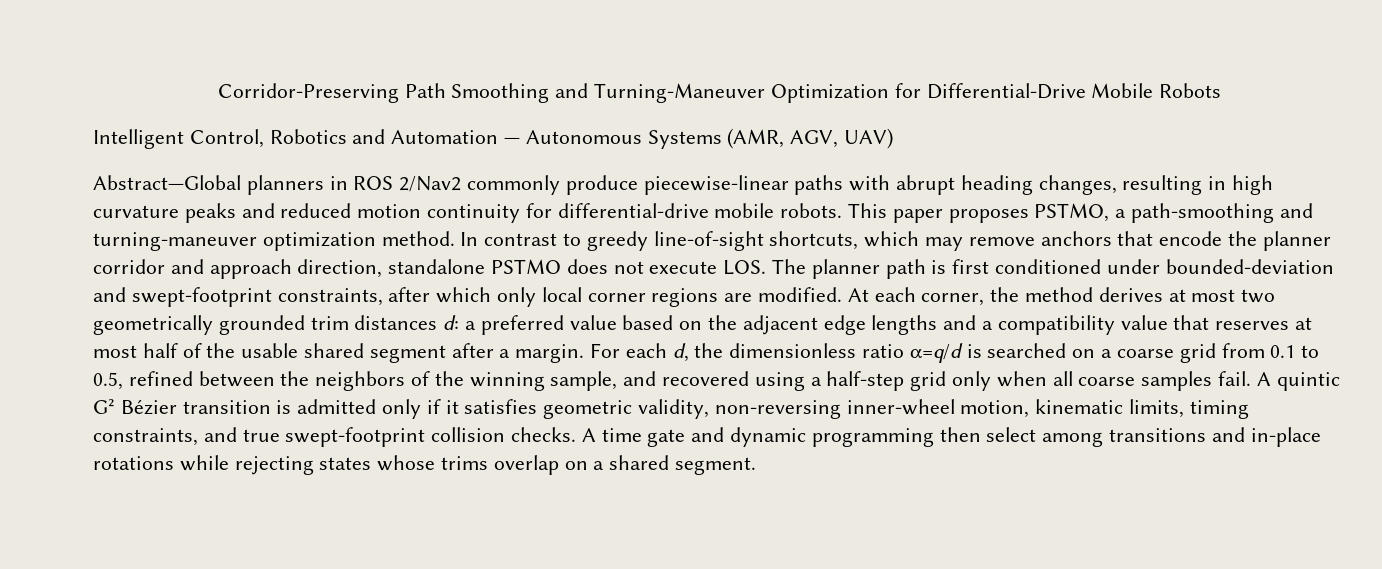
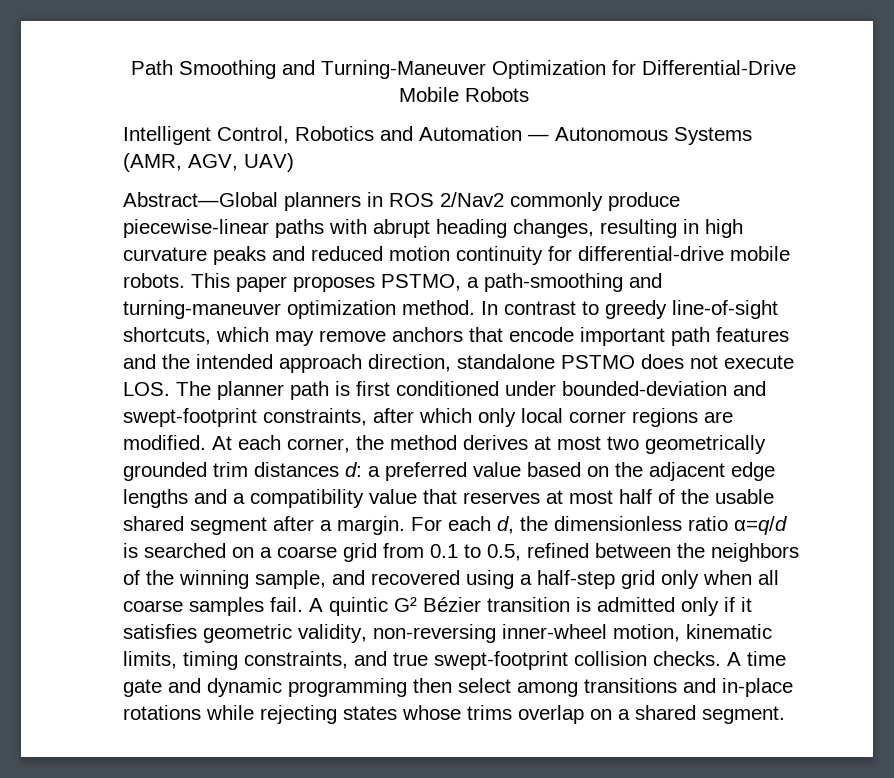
- Corridor-Preserving Path Smoothing and Turning-Maneuver Optimization for Differential-Drive Mobile Robots
+ Path Smoothing and Turning-Maneuver Optimization for Differential-Drive Mobile Robots
- In contrast to greedy line-of-sight shortcuts, which may remove anchors that encode the planner corridor and approach direction, standalone PSTMO does not execute LOS. The planner path is first conditioned under bounded-deviation and swept-footprint constraints, after which only local corner regions are modified.
+ In contrast to greedy line-of-sight shortcuts, which may remove anchors that encode important path features and the intended approach direction, standalone PSTMO does not execute LOS. The planner path is first conditioned under bounded-deviation and swept-footprint constraints, after which only local corner regions are modified.

